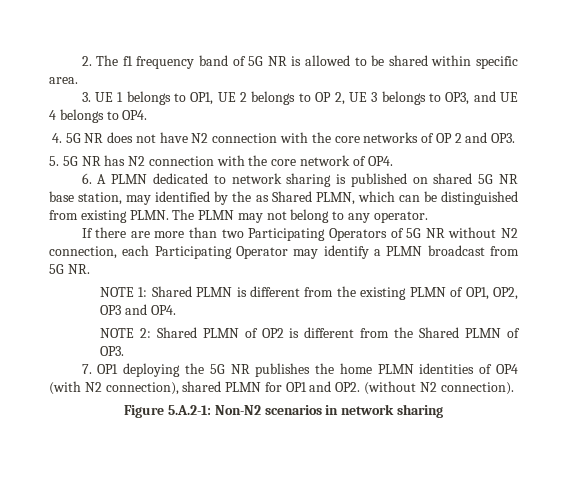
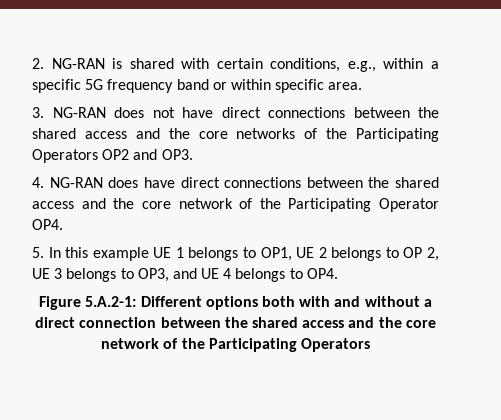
- 2. The f1 frequency band of 5G NR is allowed to be shared within specific area.
- 3. UE 1 belongs to OP1, UE 2 belongs to OP 2, UE 3 belongs to OP3, and UE 4 belongs to OP4.
+ 2. NG-RAN is shared with certain conditions, e.g., within a specific 5G frequency band or within specific area.
+ 3. NG-RAN does not have direct connections between the shared access and the core networks of the Participating Operators OP2 and OP3.
+ 4. NG-RAN does have direct connections between the shared access and the core network of the Participating Operator OP4.
+ 5. In this example UE 1 belongs to OP1, UE 2 belongs to OP 2, UE 3 belongs to OP3, and UE 4 belongs to OP4.
- 4. 5G NR does not have N2 connection with the core networks of OP 2 and OP3.
- 5. 5G NR has N2 connection with the core network of OP4.
- 6. A PLMN dedicated to network sharing is published on shared 5G NR base station, may identified by the as Shared PLMN, which can be distinguished from existing PLMN. The PLMN may not belong to any operator.
- If there are more than two Participating Operators of 5G NR without N2 connection, each Participating Operator may identify a PLMN broadcast from 5G NR.
- NOTE 1: Shared PLMN is different from the existing PLMN of OP1, OP2, OP3 and OP4.
- NOTE 2: Shared PLMN of OP2 is different from the Shared PLMN of OP3.
- 7. OP1 deploying the 5G NR publishes the home PLMN identities of OP4 (with N2 connection), shared PLMN for OP1 and OP2. (without N2 connection).
- Figure 5.A.2-1: Non-N2 scenarios in network sharing
+ Figure 5.A.2-1: Different options both with and without a direct connection between the shared access and the core network of the Participating Operators

